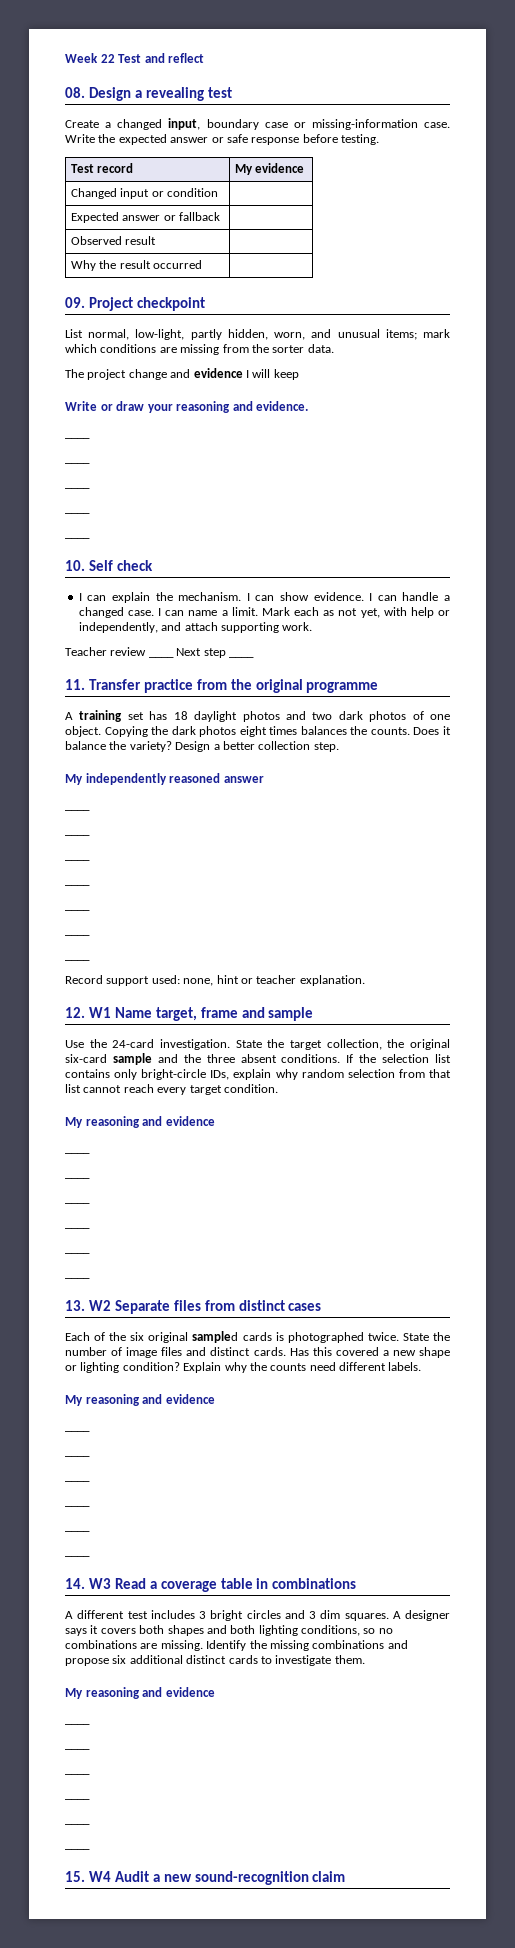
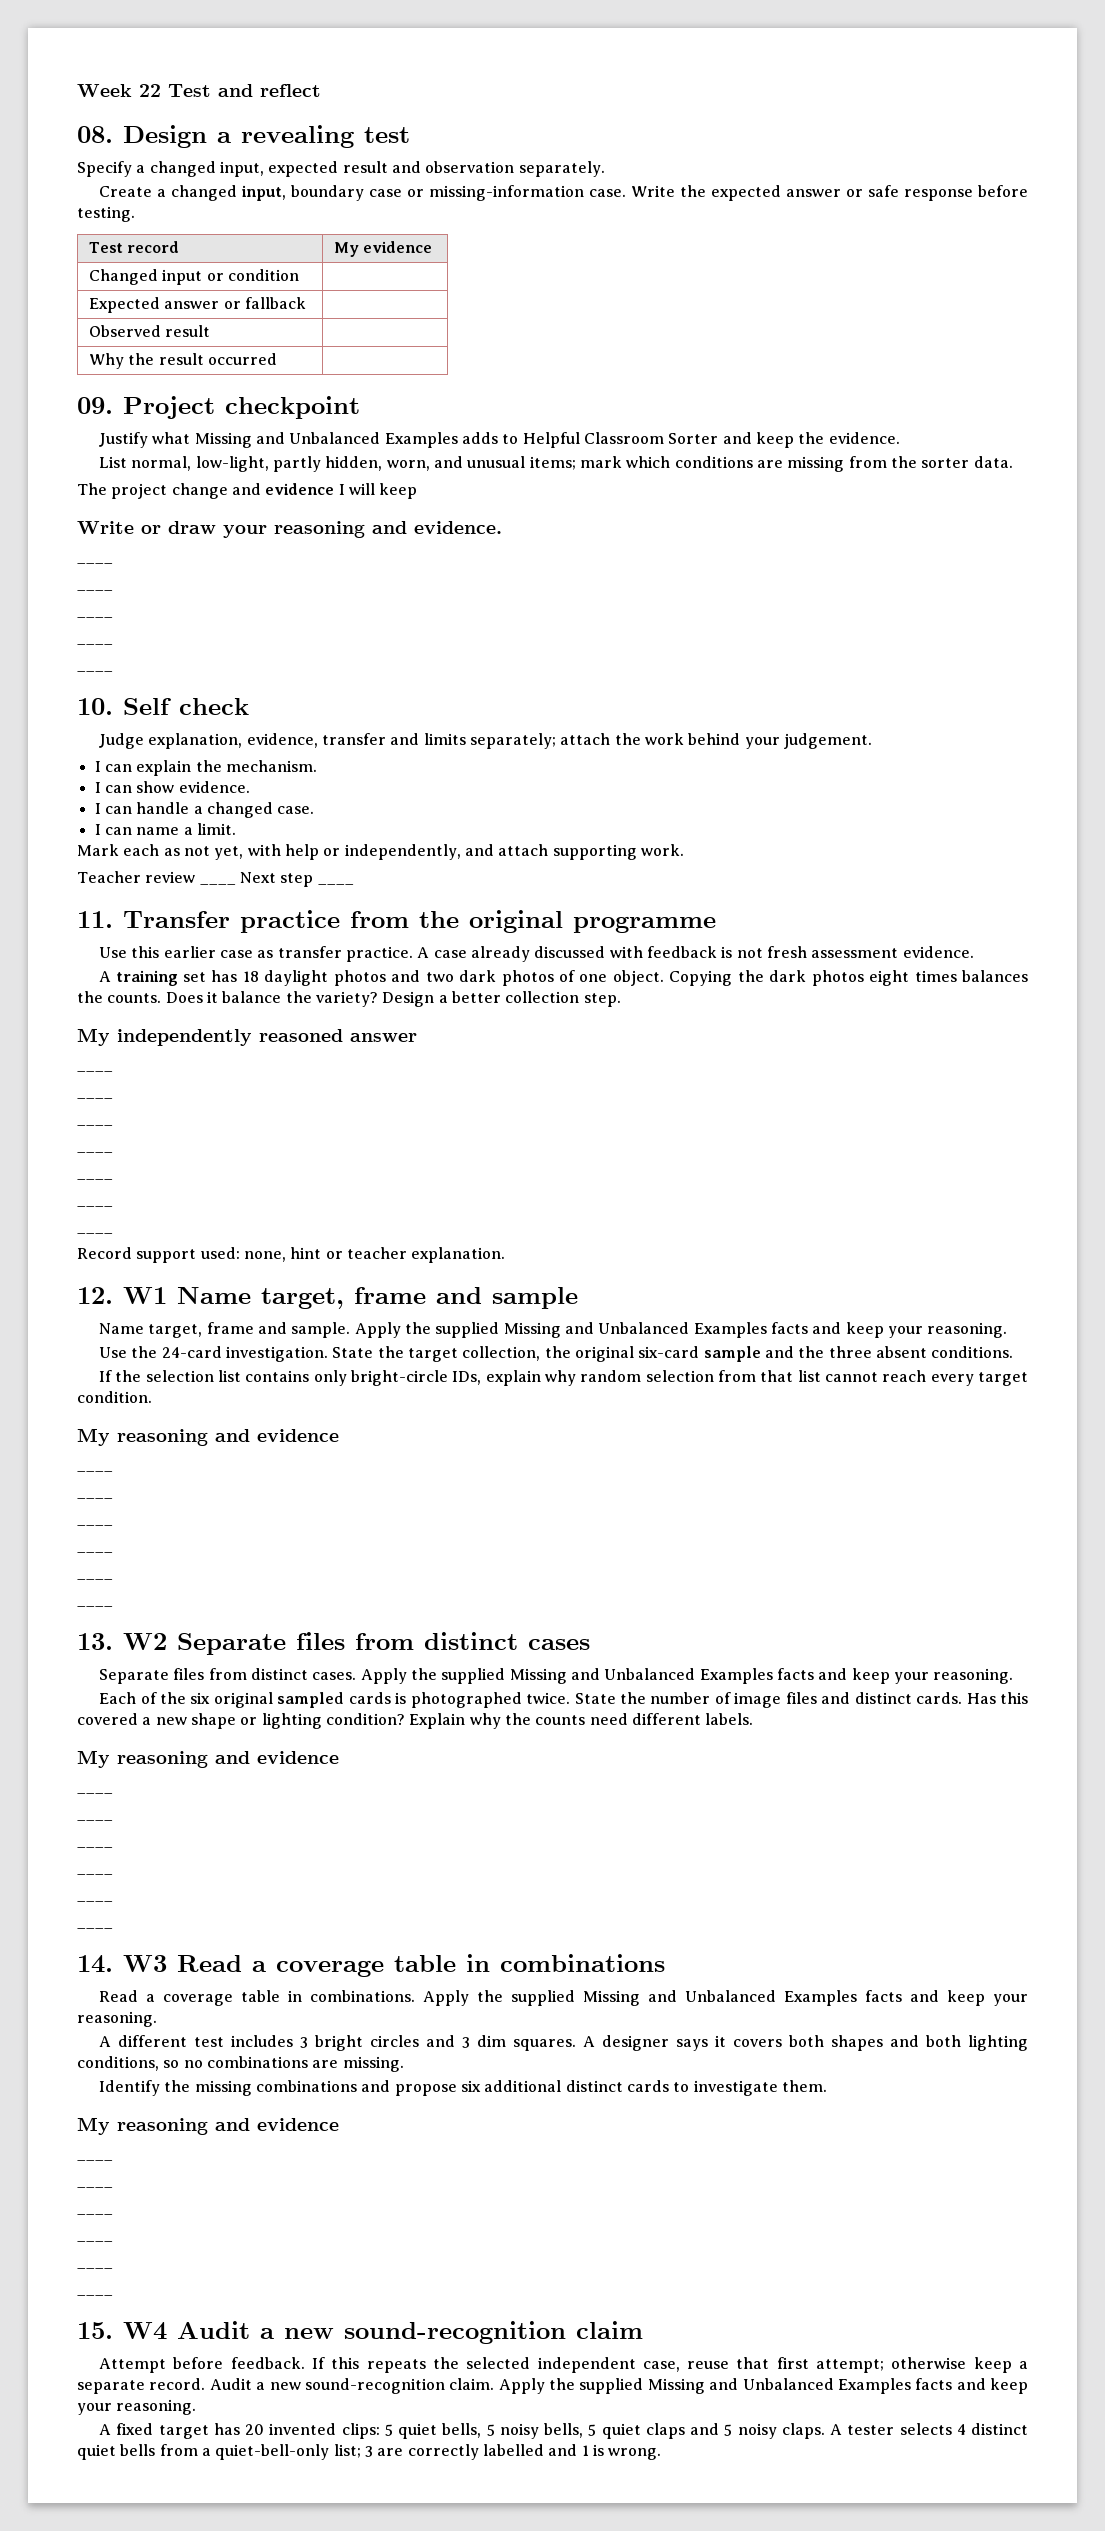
+ Specify a changed input, expected result and observation separately.
+ Justify what Missing and Unbalanced Examples adds to Helpful Classroom Sorter and keep the evidence.
+ Judge explanation, evidence, transfer and limits separately; attach the work behind your judgement.
- I can explain the mechanism. I can show evidence. I can handle a changed case. I can name a limit. Mark each as not yet, with help or independently, and attach supporting work.
+ I can explain the mechanism.
+ I can show evidence.
+ I can handle a changed case.
+ I can name a limit.
+ Mark each as not yet, with help or independently, and attach supporting work.
+ Use this earlier case as transfer practice. A case already discussed with feedback is not fresh assessment evidence.
+ Name target, frame and sample. Apply the supplied Missing and Unbalanced Examples facts and keep your reasoning.
- State the target collection, the original six-card sample and the three absent conditions. If the selection list contains only bright-circle IDs, explain why random selection from that list cannot reach every target condition.
+ State the target collection, the original six-card sample and the three absent conditions.
+ If the selection list contains only bright-circle IDs, explain why random selection from that list cannot reach every target condition.
+ Separate files from distinct cases. Apply the supplied Missing and Unbalanced Examples facts and keep your reasoning.
+ Read a coverage table in combinations. Apply the supplied Missing and Unbalanced Examples facts and keep your reasoning.
- A designer says it covers both shapes and both lighting conditions, so no combinations are missing. Identify the missing combinations and propose six additional distinct cards to investigate them.
+ A designer says it covers both shapes and both lighting conditions, so no combinations are missing.
+ Identify the missing combinations and propose six additional distinct cards to investigate them.
+ Attempt before feedback. If this repeats the selected independent case, reuse that first attempt; otherwise keep a separate record. Audit a new sound-recognition claim. Apply the supplied Missing and Unbalanced Examples facts and keep your reasoning.
+ A fixed target has 20 invented clips: 5 quiet bells, 5 noisy bells, 5 quiet claps and 5 noisy claps. A tester selects 4 distinct quiet bells from a quiet-bell-only list; 3 are correctly labelled and 1 is wrong.

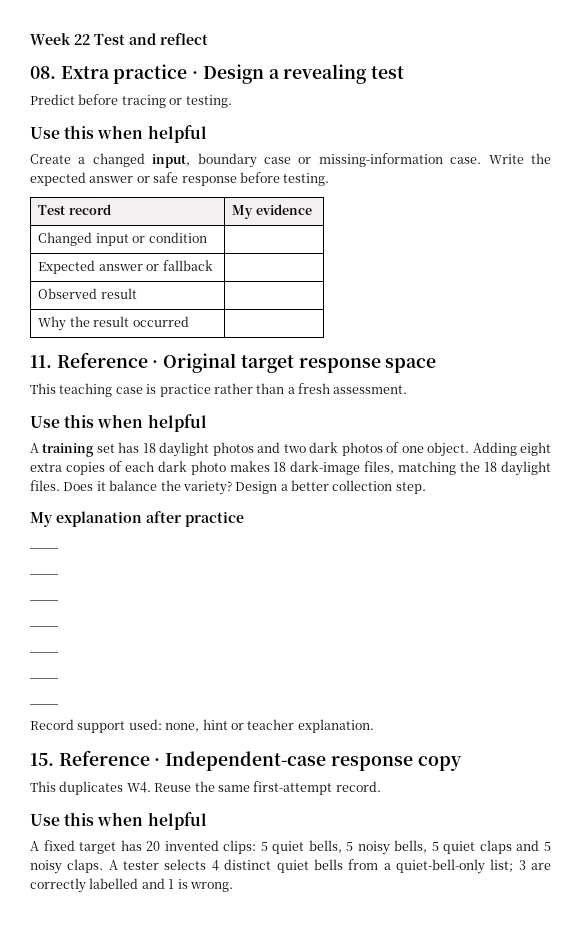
- 08. Design a revealing test
+ 08. Extra practice · Design a revealing test
- Specify a changed input, expected result and observation separately.
+ Predict before tracing or testing.
+ Use this when helpful
- 09. Project checkpoint
- Justify what Missing and Unbalanced Examples adds to Helpful Classroom Sorter and keep the evidence.
- List normal, low-light, partly hidden, worn, and unusual items; mark which conditions are missing from the sorter data.
- The project change and evidence I will keep
- Write or draw your reasoning and evidence.
- ____
- ____
- ____
- ____
- ____
- 10. Self check
- Judge explanation, evidence, transfer and limits separately; attach the work behind your judgement.
- I can explain the mechanism.
- I can show evidence.
- I can handle a changed case.
- I can name a limit.
- Mark each as not yet, with help or independently, and attach supporting work.
- Teacher review ____ Next step ____
- 11. Transfer practice from the original programme
- Use this earlier case as transfer practice. A case already discussed with feedback is not fresh assessment evidence.
+ 11. Reference · Original target response space
+ This teaching case is practice rather than a fresh assessment.
+ Use this when helpful
- Copying the dark photos eight times balances the counts.
+ Adding eight extra copies of each dark photo makes 18 dark-image files, matching the 18 daylight files.
- My independently reasoned answer
+ My explanation after practice
- 12. W1 Name target, frame and sample
- Name target, frame and sample. Apply the supplied Missing and Unbalanced Examples facts and keep your reasoning.
- Use the 24-card investigation. State the target collection, the original six-card sample and the three absent conditions.
- If the selection list contains only bright-circle IDs, explain why random selection from that list cannot reach every target condition.
- My reasoning and evidence
- ____
- ____
- ____
- ____
- ____
- ____
- 13. W2 Separate files from distinct cases
- Separate files from distinct cases. Apply the supplied Missing and Unbalanced Examples facts and keep your reasoning.
- Each of the six original sampled cards is photographed twice. State the number of image files and distinct cards. Has this covered a new shape or lighting condition? Explain why the counts need different labels.
- My reasoning and evidence
- ____
- ____
- ____
- ____
- ____
- ____
- 14. W3 Read a coverage table in combinations
- Read a coverage table in combinations. Apply the supplied Missing and Unbalanced Examples facts and keep your reasoning.
- A different test includes 3 bright circles and 3 dim squares. A designer says it covers both shapes and both lighting conditions, so no combinations are missing.
- Identify the missing combinations and propose six additional distinct cards to investigate them.
- My reasoning and evidence
- ____
- ____
- ____
- ____
- ____
- ____
- 15. W4 Audit a new sound-recognition claim
- Attempt before feedback. If this repeats the selected independent case, reuse that first attempt; otherwise keep a separate record. Audit a new sound-recognition claim. Apply the supplied Missing and Unbalanced Examples facts and keep your reasoning.
+ 15. Reference · Independent-case response copy
+ This duplicates W4. Reuse the same first-attempt record.
+ Use this when helpful

